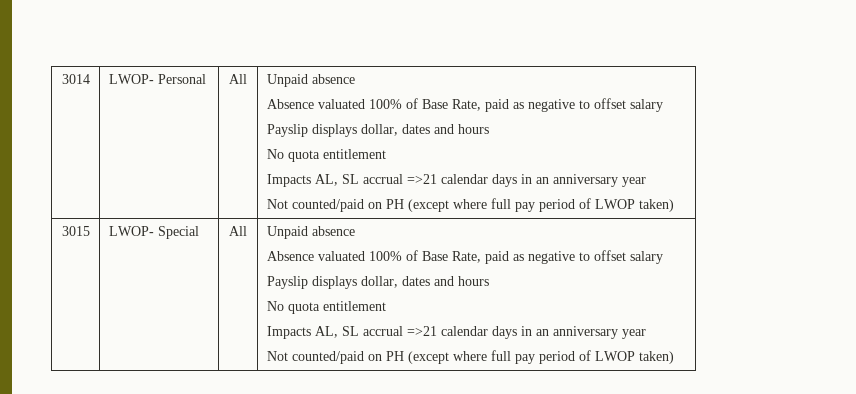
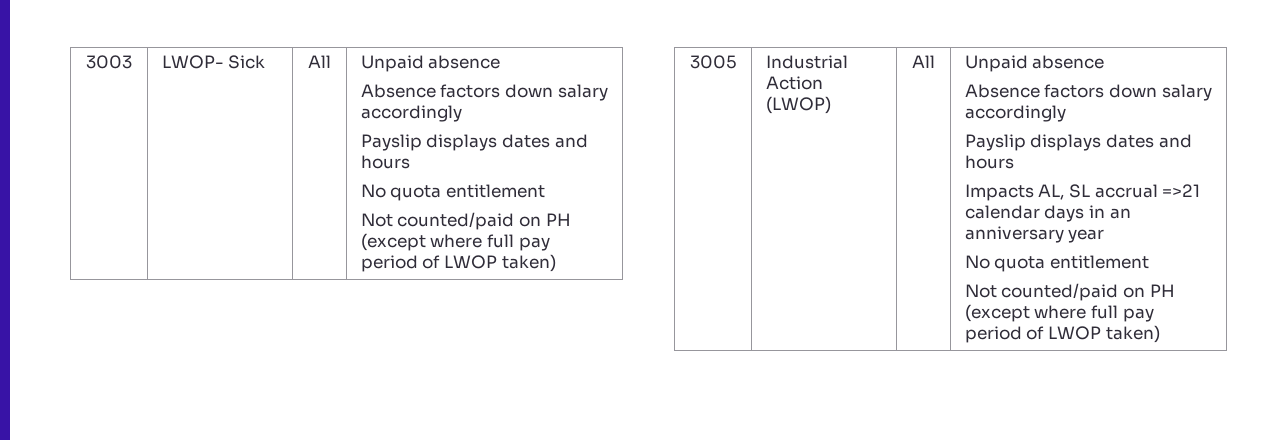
- 3014 | LWOP- Personal | All | Unpaid absence
- Absence valuated 100% of Base Rate, paid as negative to offset salary
- Payslip displays dollar, dates and hours
+ 3003 | LWOP- Sick | All | Unpaid absence
+ Absence factors down salary accordingly
+ Payslip displays dates and hours
  No quota entitlement
- Impacts AL, SL accrual =>21 calendar days in an anniversary year
- 3015 | LWOP- Special | All | Unpaid absence
- Absence valuated 100% of Base Rate, paid as negative to offset salary
- Payslip displays dollar, dates and hours
+ 3005 | Industrial Action (LWOP) | All | Unpaid absence
+ Absence factors down salary accordingly
+ Payslip displays dates and hours
+ Impacts AL, SL accrual =>21 calendar days in an anniversary year
  No quota entitlement
- Impacts AL, SL accrual =>21 calendar days in an anniversary year

